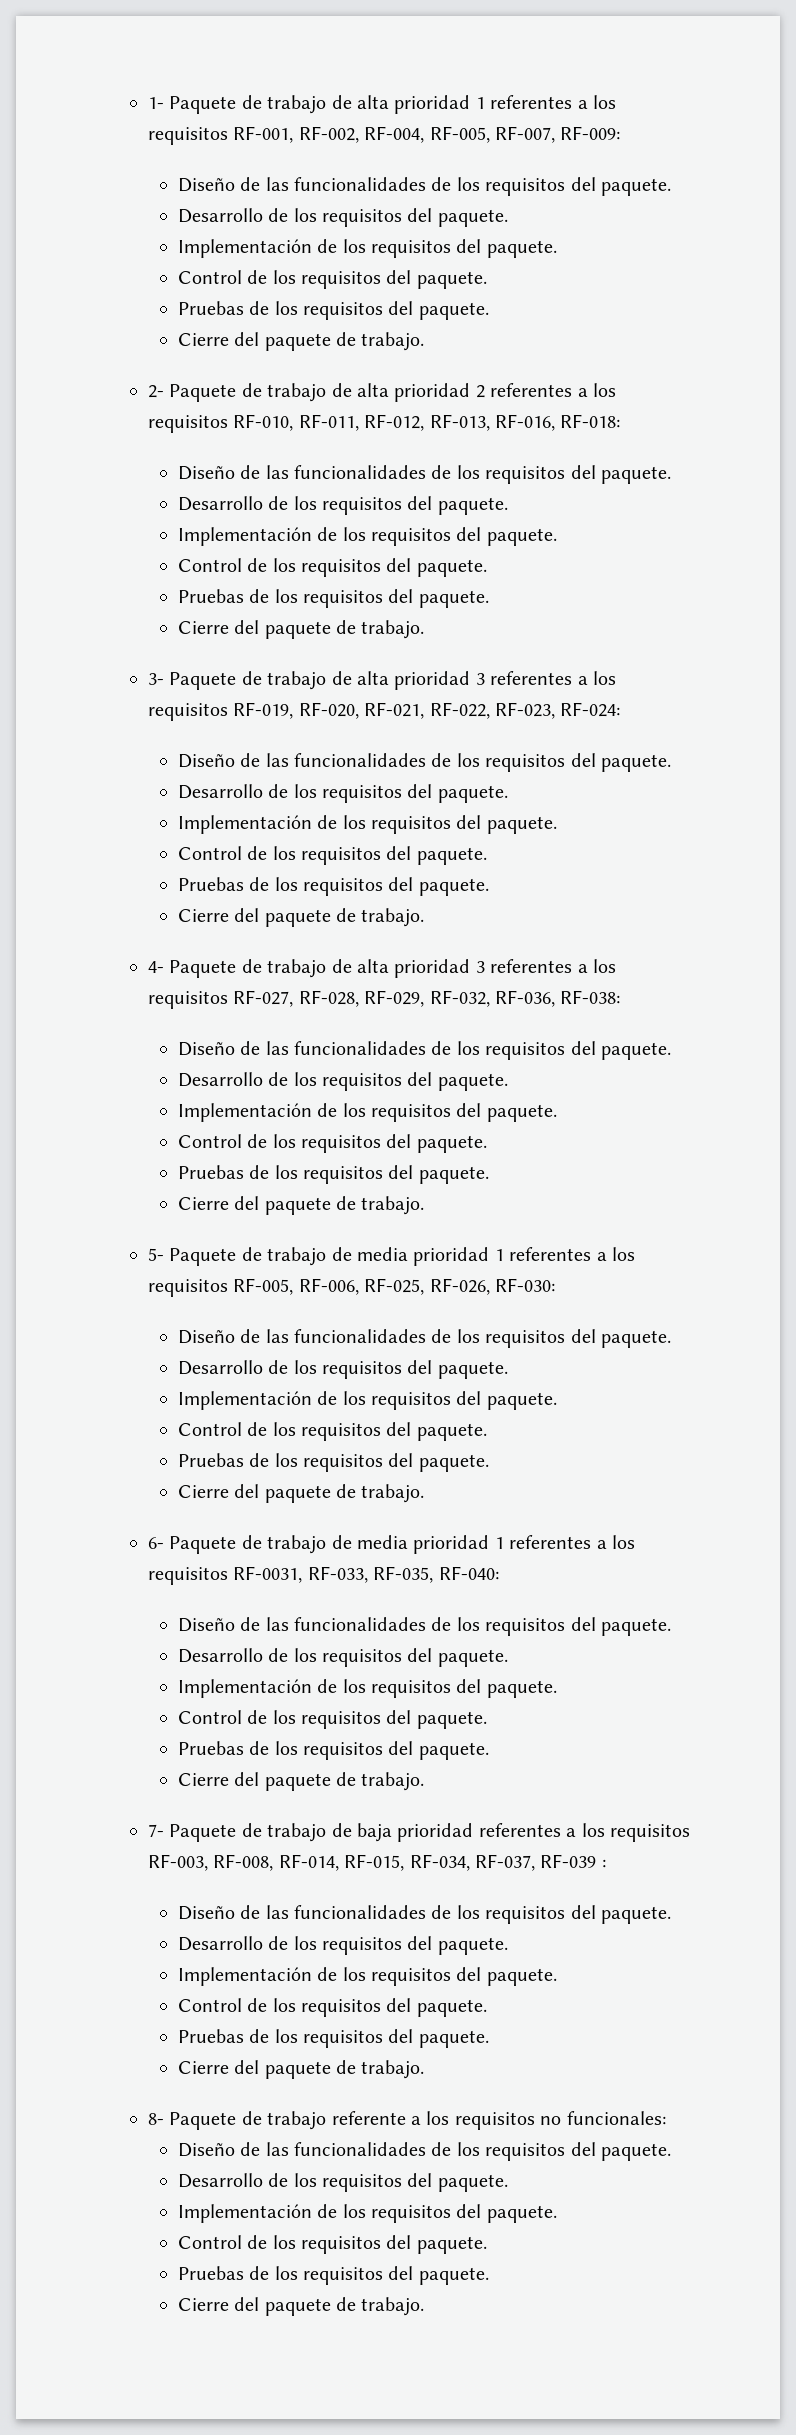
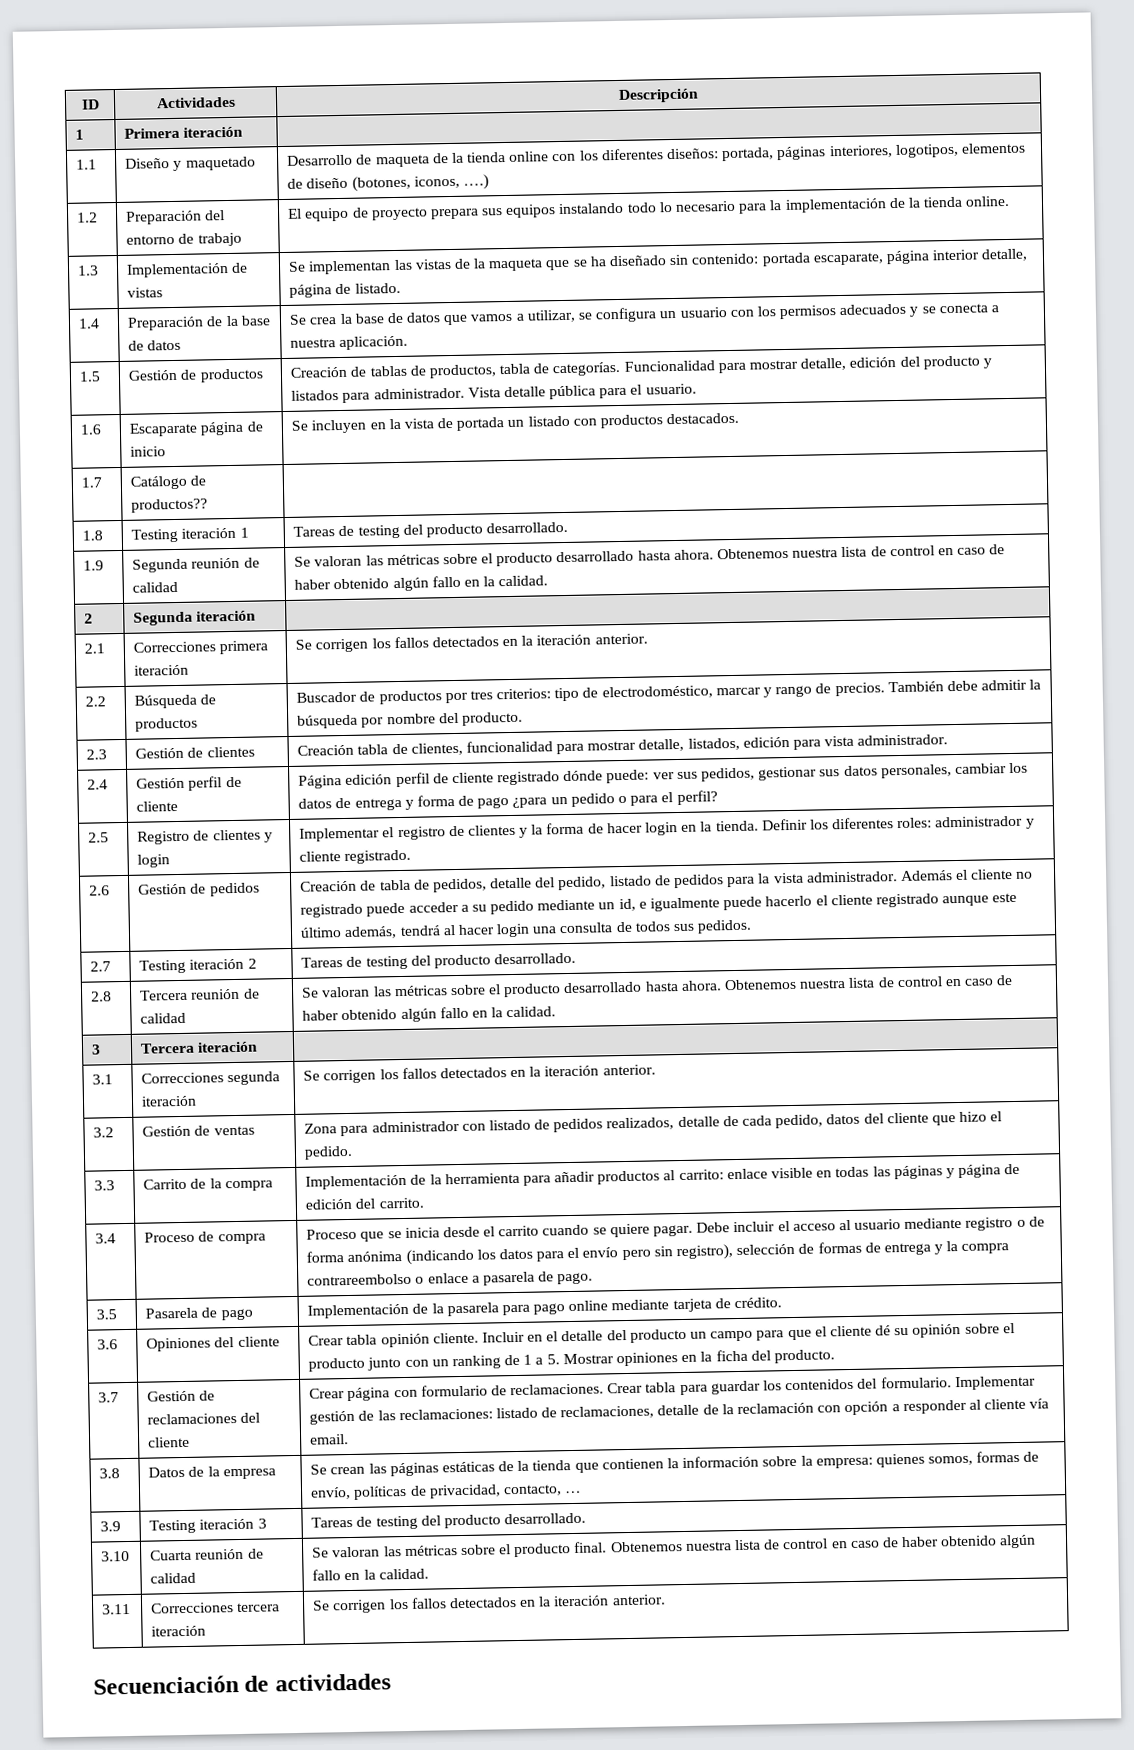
- 1- Paquete de trabajo de alta prioridad 1 referentes a los requisitos RF-001, RF-002, RF-004, RF-005, RF-007, RF-009:
- Diseño de las funcionalidades de los requisitos del paquete.
- Desarrollo de los requisitos del paquete.
- Implementación de los requisitos del paquete.
- Control de los requisitos del paquete.
- Pruebas de los requisitos del paquete.
- Cierre del paquete de trabajo.
- 2- Paquete de trabajo de alta prioridad 2 referentes a los requisitos RF-010, RF-011, RF-012, RF-013, RF-016, RF-018:
- Diseño de las funcionalidades de los requisitos del paquete.
- Desarrollo de los requisitos del paquete.
- Implementación de los requisitos del paquete.
- Control de los requisitos del paquete.
- Pruebas de los requisitos del paquete.
- Cierre del paquete de trabajo.
- 3- Paquete de trabajo de alta prioridad 3 referentes a los requisitos RF-019, RF-020, RF-021, RF-022, RF-023, RF-024:
- Diseño de las funcionalidades de los requisitos del paquete.
- Desarrollo de los requisitos del paquete.
- Implementación de los requisitos del paquete.
- Control de los requisitos del paquete.
- Pruebas de los requisitos del paquete.
- Cierre del paquete de trabajo.
- 4- Paquete de trabajo de alta prioridad 3 referentes a los requisitos RF-027, RF-028, RF-029, RF-032, RF-036, RF-038:
- Diseño de las funcionalidades de los requisitos del paquete.
- Desarrollo de los requisitos del paquete.
- Implementación de los requisitos del paquete.
- Control de los requisitos del paquete.
- Pruebas de los requisitos del paquete.
- Cierre del paquete de trabajo.
- 5- Paquete de trabajo de media prioridad 1 referentes a los requisitos RF-005, RF-006, RF-025, RF-026, RF-030:
- Diseño de las funcionalidades de los requisitos del paquete.
- Desarrollo de los requisitos del paquete.
- Implementación de los requisitos del paquete.
- Control de los requisitos del paquete.
- Pruebas de los requisitos del paquete.
- Cierre del paquete de trabajo.
- 6- Paquete de trabajo de media prioridad 1 referentes a los requisitos RF-0031, RF-033, RF-035, RF-040:
- Diseño de las funcionalidades de los requisitos del paquete.
- Desarrollo de los requisitos del paquete.
- Implementación de los requisitos del paquete.
- Control de los requisitos del paquete.
- Pruebas de los requisitos del paquete.
- Cierre del paquete de trabajo.
- 7- Paquete de trabajo de baja prioridad referentes a los requisitos RF-003, RF-008, RF-014, RF-015, RF-034, RF-037, RF-039 :
- Diseño de las funcionalidades de los requisitos del paquete.
- Desarrollo de los requisitos del paquete.
- Implementación de los requisitos del paquete.
- Control de los requisitos del paquete.
- Pruebas de los requisitos del paquete.
- Cierre del paquete de trabajo.
- 8- Paquete de trabajo referente a los requisitos no funcionales:
- Diseño de las funcionalidades de los requisitos del paquete.
- Desarrollo de los requisitos del paquete.
- Implementación de los requisitos del paquete.
- Control de los requisitos del paquete.
- Pruebas de los requisitos del paquete.
- Cierre del paquete de trabajo.
+ ID | Actividades | Descripción
+ 1 | Primera iteración |
+ 1.1 | Diseño y maquetado | Desarrollo de maqueta de la tienda online con los diferentes diseños: portada, páginas interiores, logotipos, elementos de diseño (botones, iconos, ….)
+ 1.2 | Preparación del entorno de trabajo | El equipo de proyecto prepara sus equipos instalando todo lo necesario para la implementación de la tienda online.
+ 1.3 | Implementación de vistas | Se implementan las vistas de la maqueta que se ha diseñado sin contenido: portada escaparate, página interior detalle, página de listado.
+ 1.4 | Preparación de la base de datos | Se crea la base de datos que vamos a utilizar, se configura un usuario con los permisos adecuados y se conecta a nuestra aplicación.
+ 1.5 | Gestión de productos | Creación de tablas de productos, tabla de categorías. Funcionalidad para mostrar detalle, edición del producto y listados para administrador. Vista detalle pública para el usuario.
+ 1.6 | Escaparate página de inicio | Se incluyen en la vista de portada un listado con productos destacados.
+ 1.7 | Catálogo de productos?? |
+ 1.8 | Testing iteración 1 | Tareas de testing del producto desarrollado.
+ 1.9 | Segunda reunión de calidad | Se valoran las métricas sobre el producto desarrollado hasta ahora. Obtenemos nuestra lista de control en caso de haber obtenido algún fallo en la calidad.
+ 2 | Segunda iteración |
+ 2.1 | Correcciones primera iteración | Se corrigen los fallos detectados en la iteración anterior.
+ 2.2 | Búsqueda de productos | Buscador de productos por tres criterios: tipo de electrodoméstico, marcar y rango de precios. También debe admitir la búsqueda por nombre del producto.
+ 2.3 | Gestión de clientes | Creación tabla de clientes, funcionalidad para mostrar detalle, listados, edición para vista administrador.
+ 2.4 | Gestión perfil de cliente | Página edición perfil de cliente registrado dónde puede: ver sus pedidos, gestionar sus datos personales, cambiar los datos de entrega y forma de pago ¿para un pedido o para el perfil?
+ 2.5 | Registro de clientes y login | Implementar el registro de clientes y la forma de hacer login en la tienda. Definir los diferentes roles: administrador y cliente registrado.
+ 2.6 | Gestión de pedidos | Creación de tabla de pedidos, detalle del pedido, listado de pedidos para la vista administrador. Además el cliente no registrado puede acceder a su pedido mediante un id, e igualmente puede hacerlo el cliente registrado aunque este último además, tendrá al hacer login una consulta de todos sus pedidos.
+ 2.7 | Testing iteración 2 | Tareas de testing del producto desarrollado.
+ 2.8 | Tercera reunión de calidad | Se valoran las métricas sobre el producto desarrollado hasta ahora. Obtenemos nuestra lista de control en caso de haber obtenido algún fallo en la calidad.
+ 3 | Tercera iteración |
+ 3.1 | Correcciones segunda iteración | Se corrigen los fallos detectados en la iteración anterior.
+ 3.2 | Gestión de ventas | Zona para administrador con listado de pedidos realizados, detalle de cada pedido, datos del cliente que hizo el pedido.
+ 3.3 | Carrito de la compra | Implementación de la herramienta para añadir productos al carrito: enlace visible en todas las páginas y página de edición del carrito.
+ 3.4 | Proceso de compra | Proceso que se inicia desde el carrito cuando se quiere pagar. Debe incluir el acceso al usuario mediante registro o de forma anónima (indicando los datos para el envío pero sin registro), selección de formas de entrega y la compra contrareembolso o enlace a pasarela de pago.
+ 3.5 | Pasarela de pago | Implementación de la pasarela para pago online mediante tarjeta de crédito.
+ 3.6 | Opiniones del cliente | Crear tabla opinión cliente. Incluir en el detalle del producto un campo para que el cliente dé su opinión sobre el producto junto con un ranking de 1 a 5. Mostrar opiniones en la ficha del producto.
+ 3.7 | Gestión de reclamaciones del cliente | Crear página con formulario de reclamaciones. Crear tabla para guardar los contenidos del formulario. Implementar gestión de las reclamaciones: listado de reclamaciones, detalle de la reclamación con opción a responder al cliente vía email.
+ 3.8 | Datos de la empresa | Se crean las páginas estáticas de la tienda que contienen la información sobre la empresa: quienes somos, formas de envío, políticas de privacidad, contacto, …
+ 3.9 | Testing iteración 3 | Tareas de testing del producto desarrollado.
+ 3.10 | Cuarta reunión de calidad | Se valoran las métricas sobre el producto final. Obtenemos nuestra lista de control en caso de haber obtenido algún fallo en la calidad.
+ 3.11 | Correcciones tercera iteración | Se corrigen los fallos detectados en la iteración anterior.
+ Secuenciación de actividades

